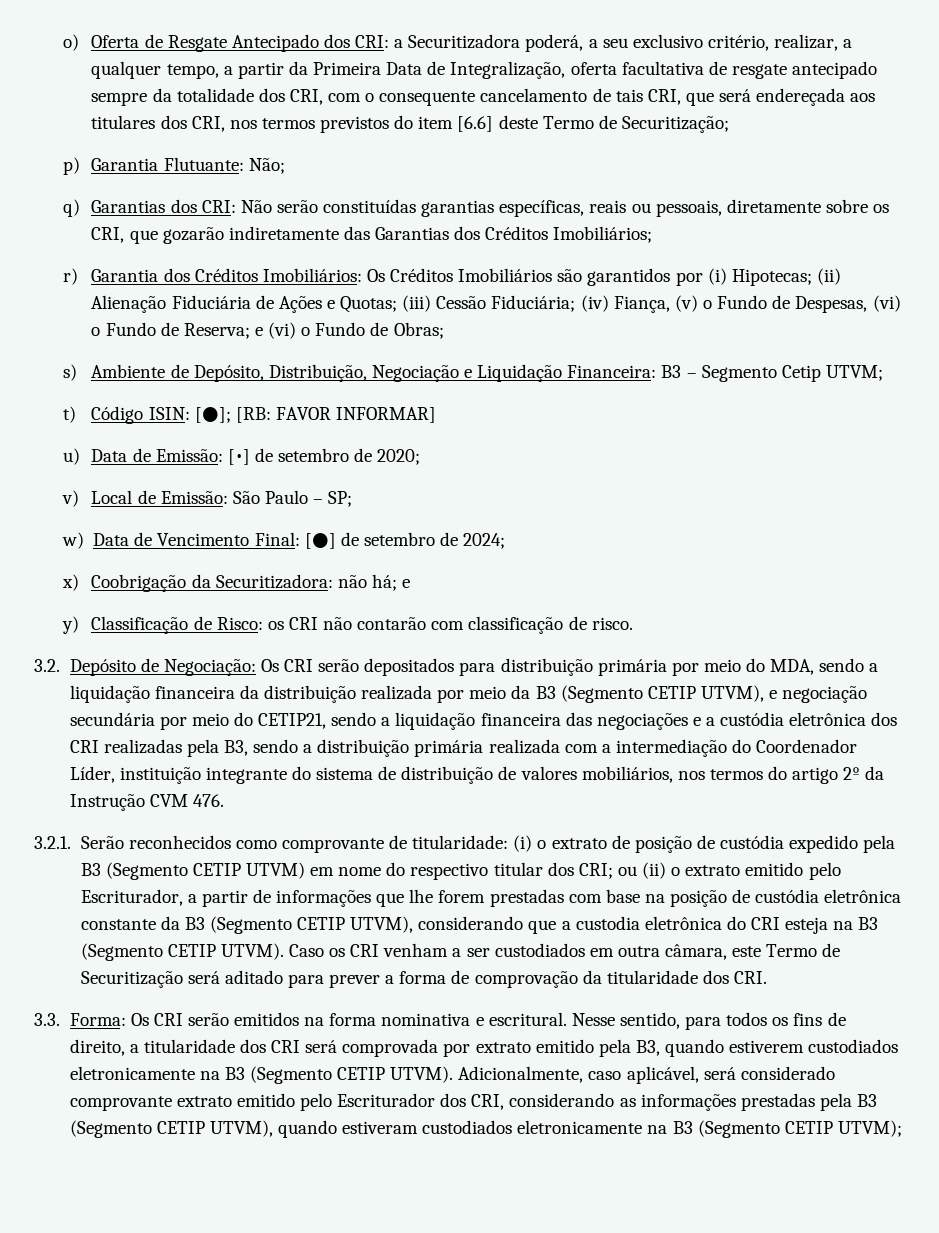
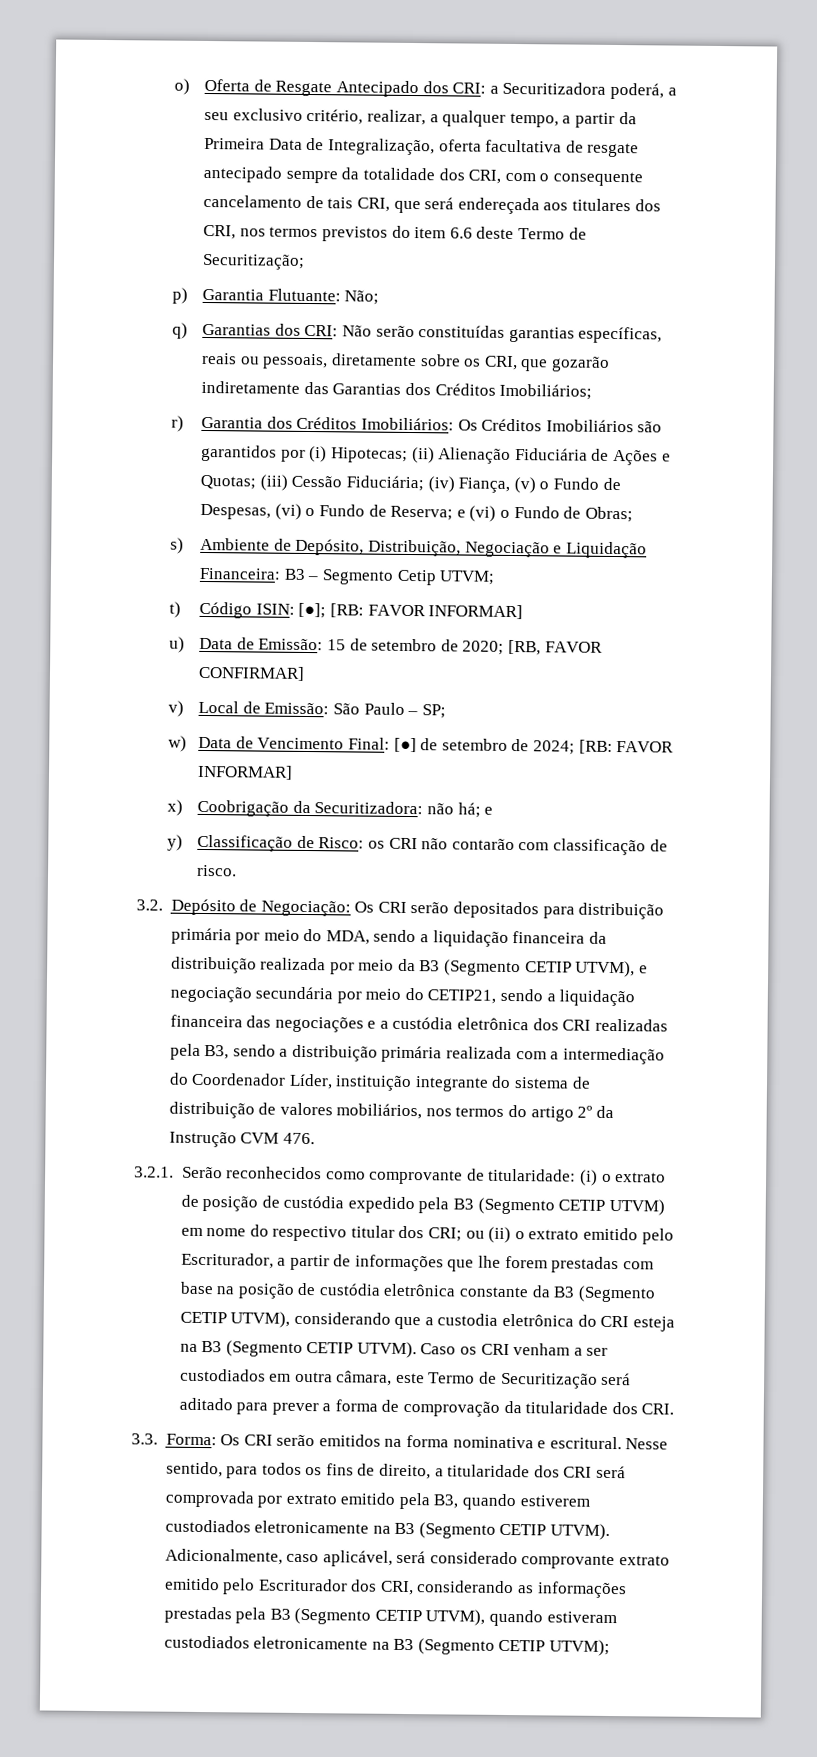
- o) Oferta de Resgate Antecipado dos CRI: a Securitizadora poderá, a seu exclusivo critério, realizar, a qualquer tempo, a partir da Primeira Data de Integralização, oferta facultativa de resgate antecipado sempre da totalidade dos CRI, com o consequente cancelamento de tais CRI, que será endereçada aos titulares dos CRI, nos termos previstos do item [6.6] deste Termo de Securitização;
+ o) Oferta de Resgate Antecipado dos CRI: a Securitizadora poderá, a seu exclusivo critério, realizar, a qualquer tempo, a partir da Primeira Data de Integralização, oferta facultativa de resgate antecipado sempre da totalidade dos CRI, com o consequente cancelamento de tais CRI, que será endereçada aos titulares dos CRI, nos termos previstos do item 6.6 deste Termo de Securitização;
- u) Data de Emissão: [•] de setembro de 2020;
+ u) Data de Emissão: 15 de setembro de 2020; [RB, FAVOR CONFIRMAR]
- w) Data de Vencimento Final: [●] de setembro de 2024;
+ w) Data de Vencimento Final: [●] de setembro de 2024; [RB: FAVOR INFORMAR]

